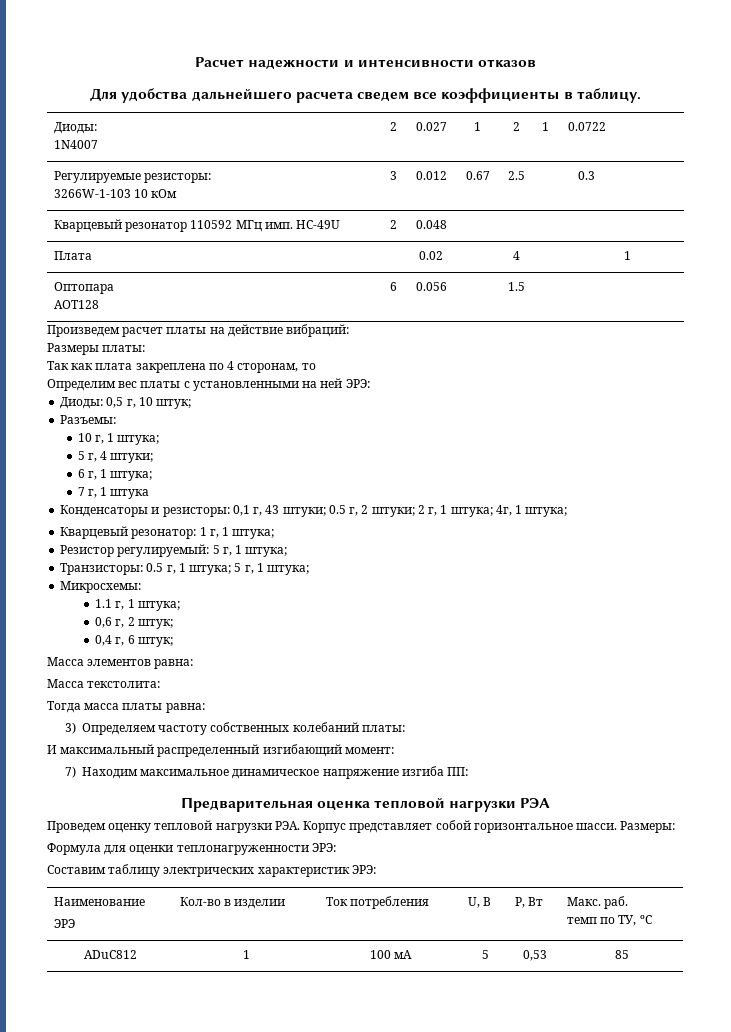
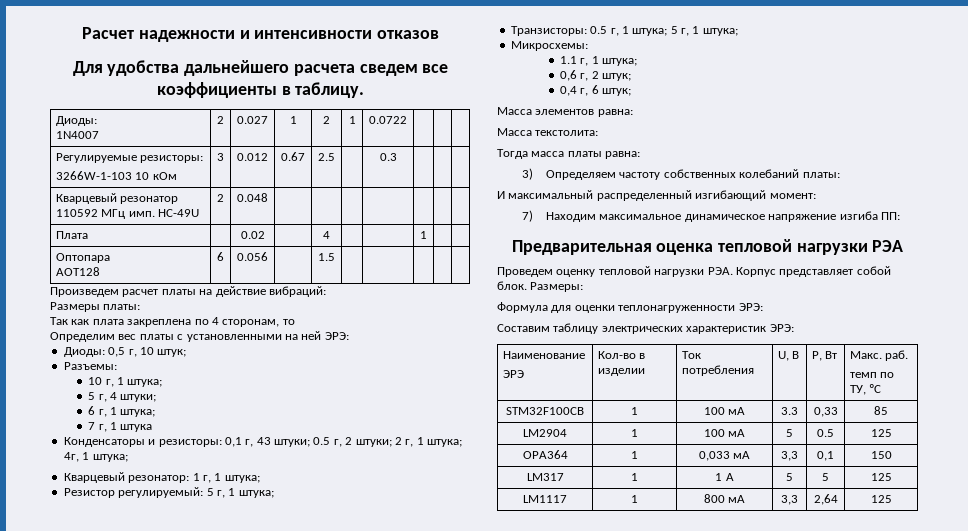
- Проведем оценку тепловой нагрузки РЭА. Корпус представляет собой горизонтальное шасси.
+ Проведем оценку тепловой нагрузки РЭА. Корпус представляет собой блок.
- ADuC812 | 1 | 100 мА | 5 | 0,53 | 85
+ STM32F100CB | 1 | 100 мА | 3.3 | 0,33 | 85
+ LM2904 | 1 | 100 мА | 5 | 0.5 | 125
+ OPA364 | 1 | 0,033 мА | 3,3 | 0,1 | 150
+ LM317 | 1 | 1 А | 5 | 5 | 125
+ LM1117 | 1 | 800 мА | 3,3 | 2,64 | 125

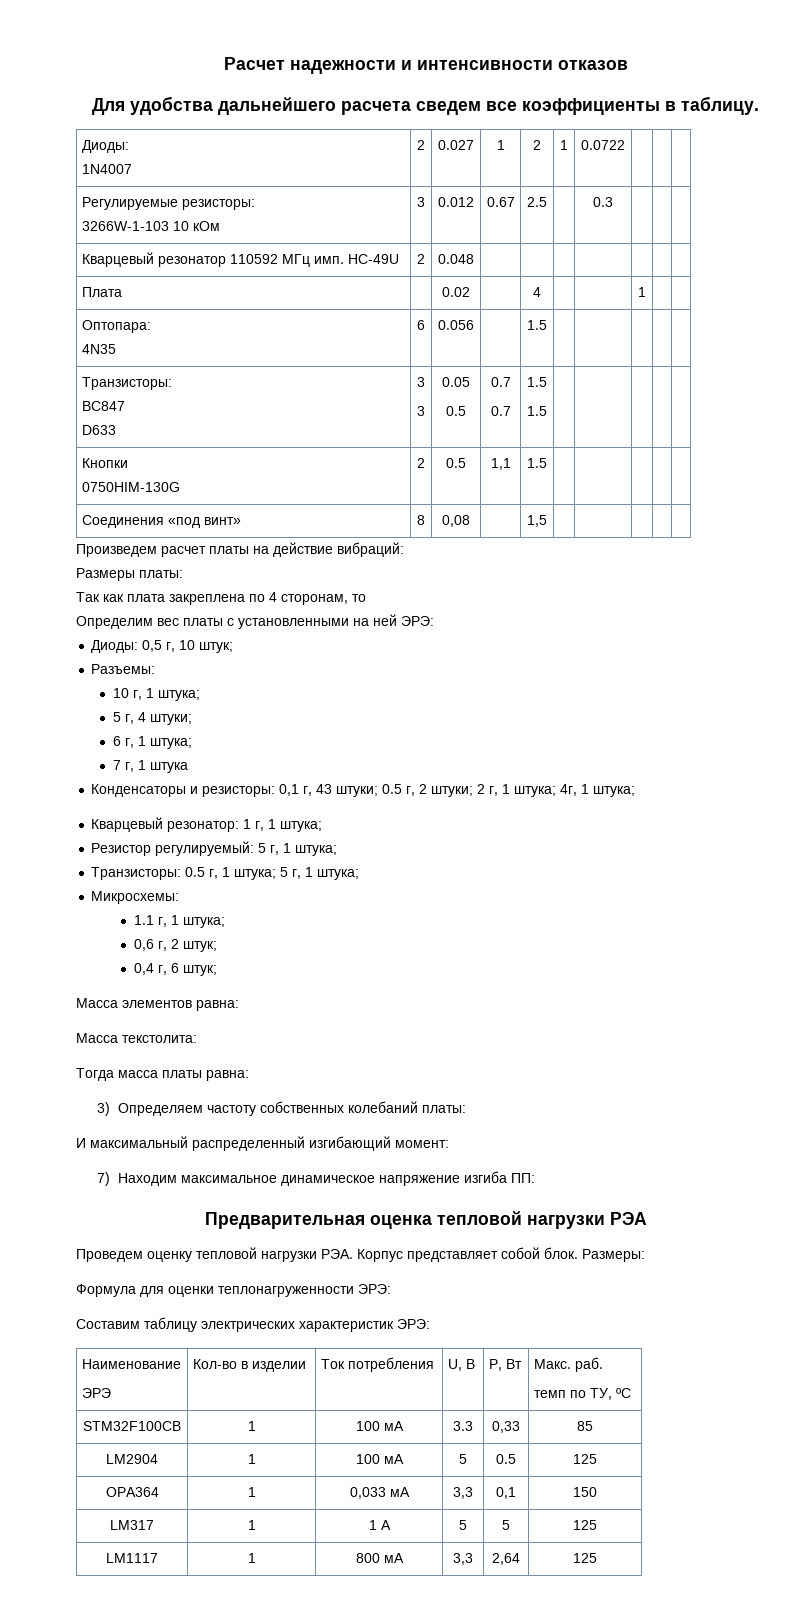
- Оптопара
- АОТ128 | 6 | 0.056 | | 1.5 | | | | |
+ Оптопара:
+ 4N35 | 6 | 0.056 | | 1.5 | | | | |
+ Транзисторы:
+ BC847
+ D633 | 3
+ 3 | 0.05
+ 0.5 | 0.7
+ 0.7 | 1.5
+ 1.5 | | | | |
+ Кнопки
+ 0750HIM-130G | 2 | 0.5 | 1,1 | 1.5 | | | | |
+ Соединения «под винт» | 8 | 0,08 | | 1,5 | | | | |

